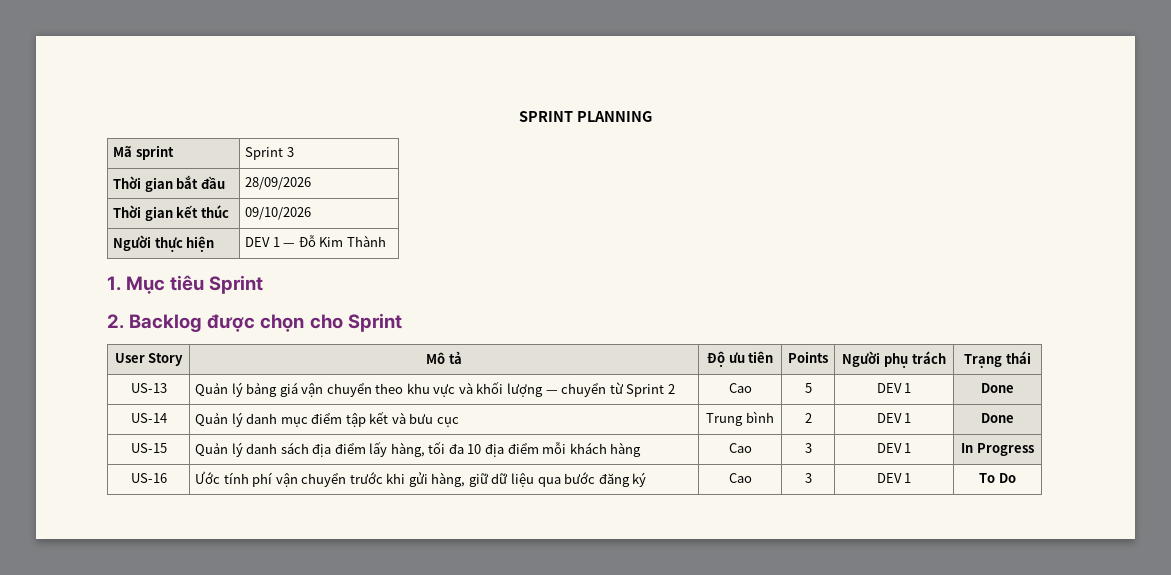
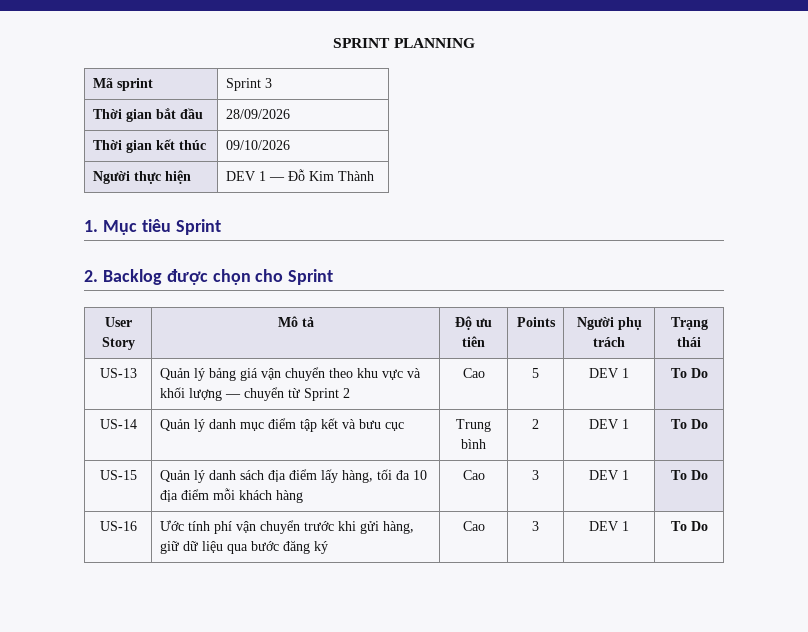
- US-13 | Quản lý bảng giá vận chuyển theo khu vực và khối lượng — chuyển từ Sprint 2 | Cao | 5 | DEV 1 | Done
+ US-13 | Quản lý bảng giá vận chuyển theo khu vực và khối lượng — chuyển từ Sprint 2 | Cao | 5 | DEV 1 | To Do
- US-14 | Quản lý danh mục điểm tập kết và bưu cục | Trung bình | 2 | DEV 1 | Done
+ US-14 | Quản lý danh mục điểm tập kết và bưu cục | Trung bình | 2 | DEV 1 | To Do
- US-15 | Quản lý danh sách địa điểm lấy hàng, tối đa 10 địa điểm mỗi khách hàng | Cao | 3 | DEV 1 | In Progress
+ US-15 | Quản lý danh sách địa điểm lấy hàng, tối đa 10 địa điểm mỗi khách hàng | Cao | 3 | DEV 1 | To Do

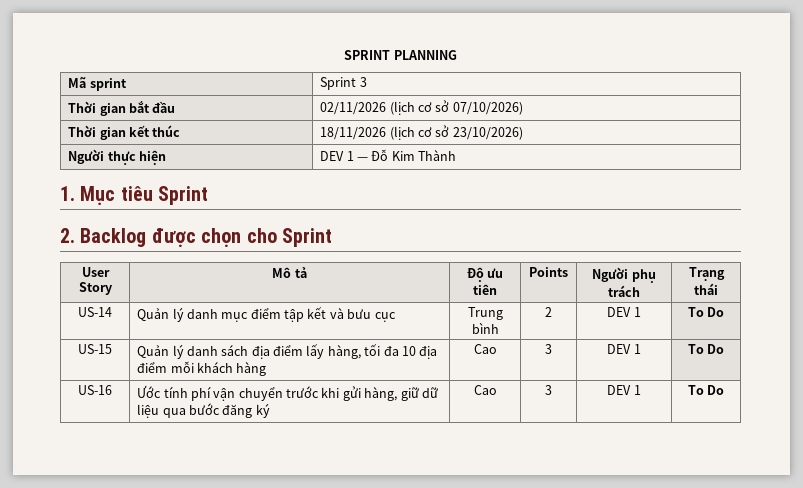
- Thời gian bắt đầu | 28/09/2026
+ Thời gian bắt đầu | 02/11/2026 (lịch cơ sở 07/10/2026)
- Thời gian kết thúc | 09/10/2026
+ Thời gian kết thúc | 18/11/2026 (lịch cơ sở 23/10/2026)
- US-13 | Quản lý bảng giá vận chuyển theo khu vực và khối lượng — chuyển từ Sprint 2 | Cao | 5 | DEV 1 | To Do

